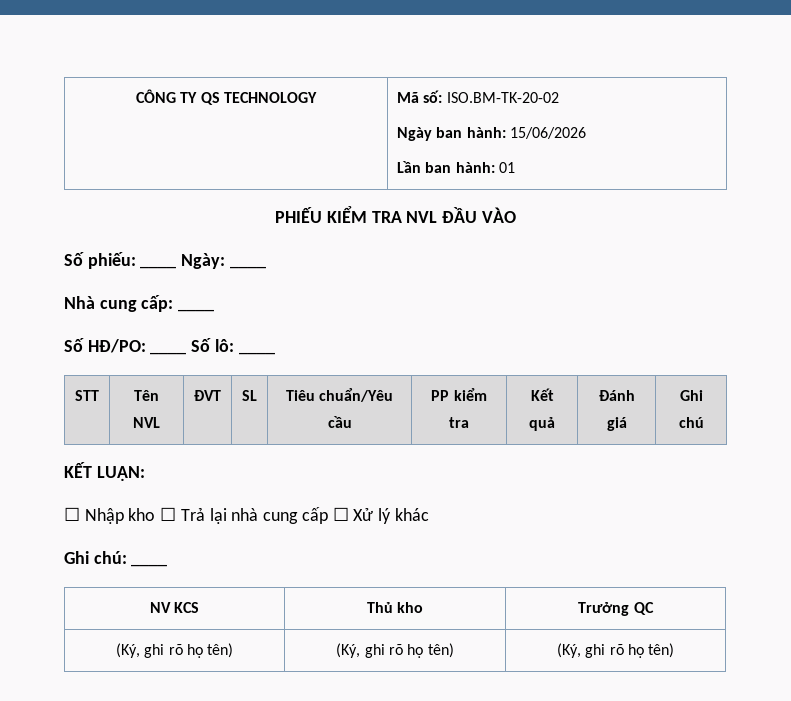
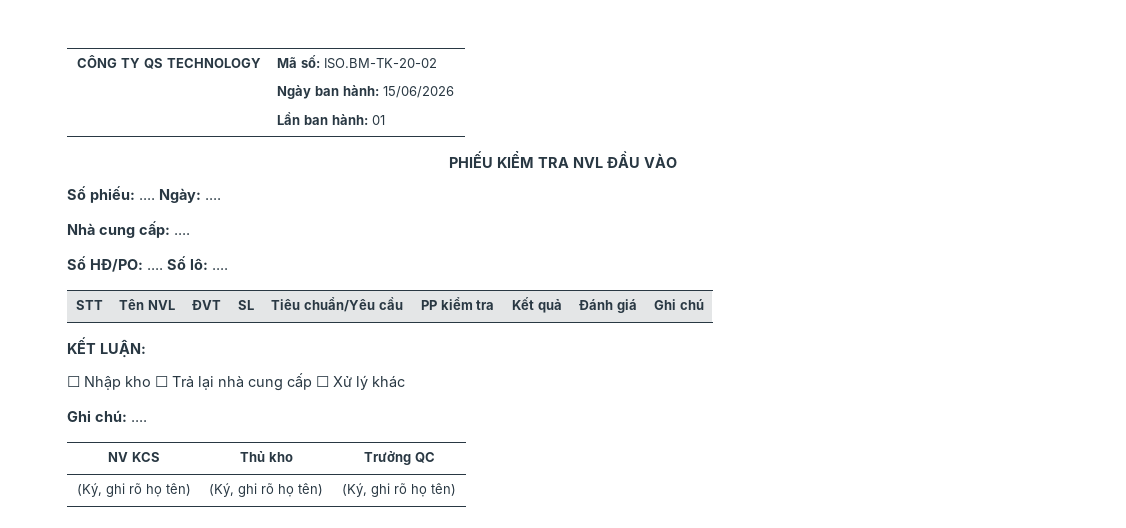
- Số phiếu: ____ Ngày: ____
+ Số phiếu: .... Ngày: ....
- Nhà cung cấp: ____
+ Nhà cung cấp: ....
- Số HĐ/PO: ____ Số lô: ____
+ Số HĐ/PO: .... Số lô: ....
- Ghi chú: ____
+ Ghi chú: ....

